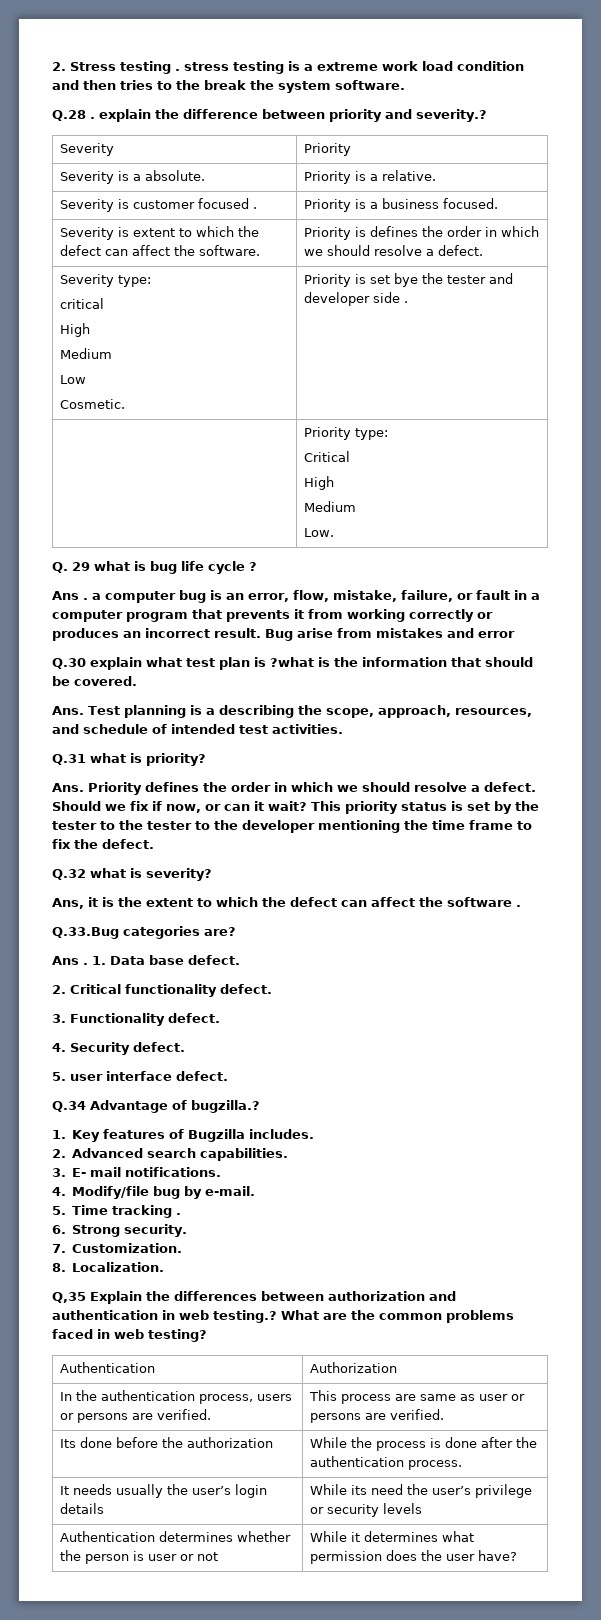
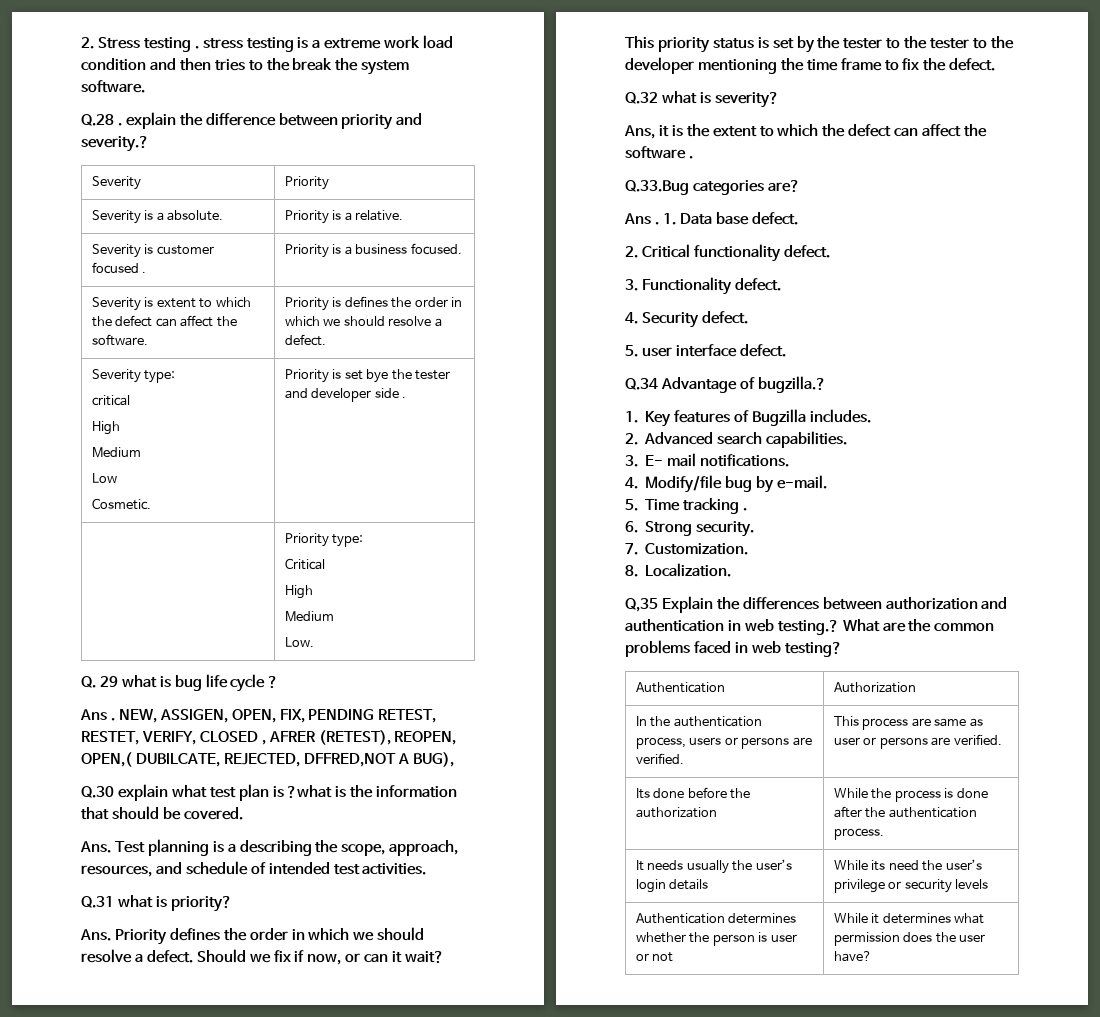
- Ans . a computer bug is an error, flow, mistake, failure, or fault in a computer program that prevents it from working correctly or produces an incorrect result. Bug arise from mistakes and error
+ Ans . NEW, ASSIGEN, OPEN, FIX, PENDING RETEST, RESTET, VERIFY, CLOSED , AFRER (RETEST), REOPEN, OPEN,( DUBILCATE, REJECTED, DFFRED,NOT A BUG),

